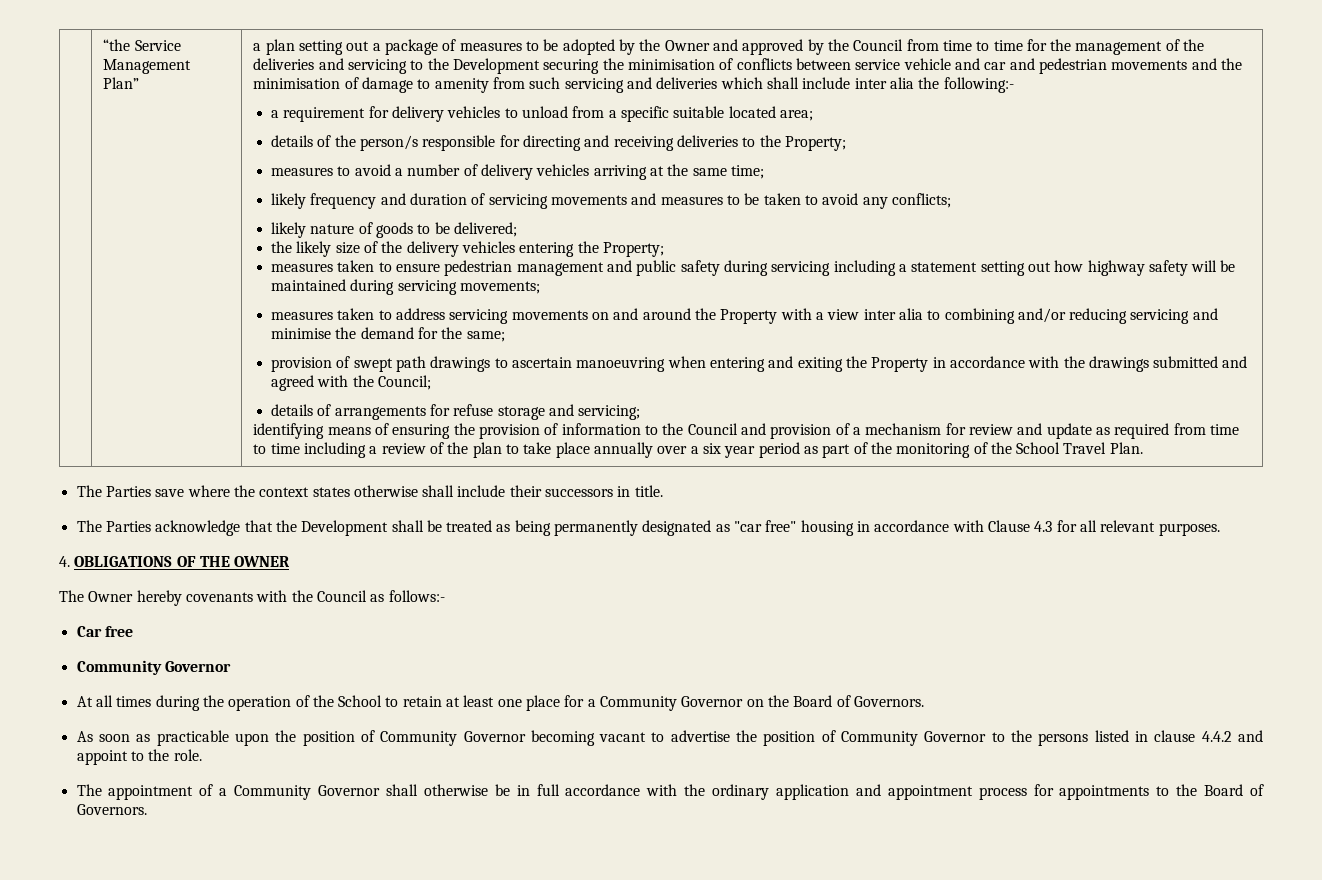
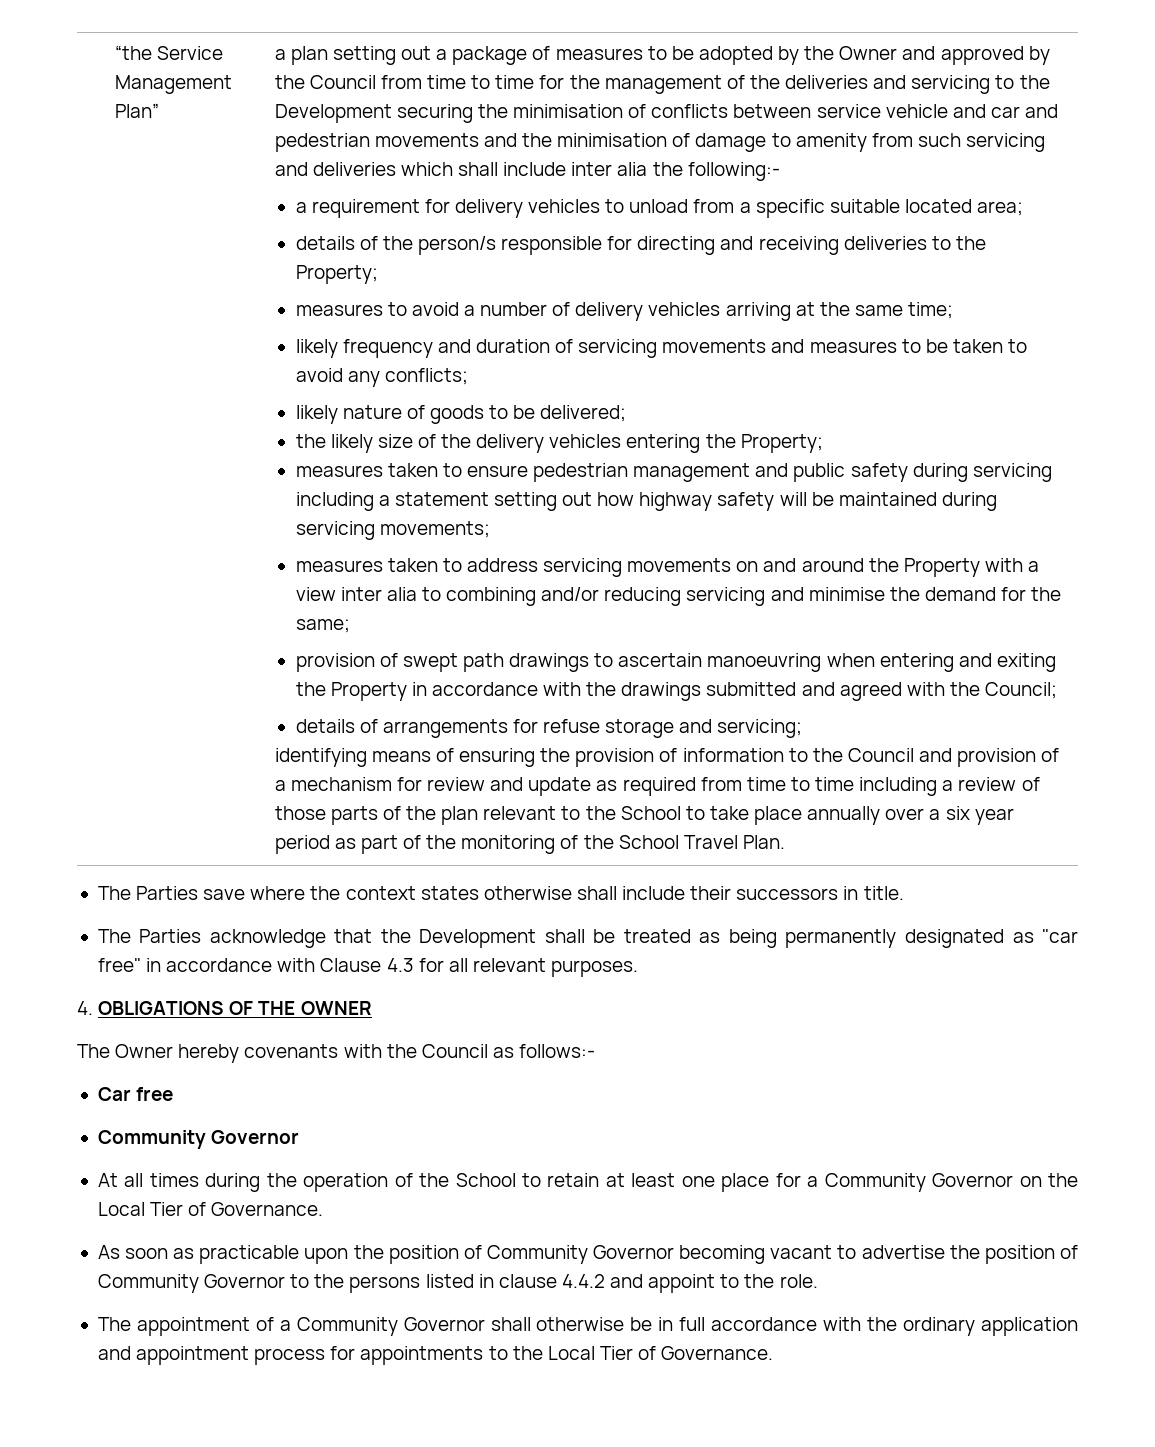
- identifying means of ensuring the provision of information to the Council and provision of a mechanism for review and update as required from time to time including a review of the plan to take place annually over a six year period as part of the monitoring of the School Travel Plan.
+ identifying means of ensuring the provision of information to the Council and provision of a mechanism for review and update as required from time to time including a review of those parts of the plan relevant to the School to take place annually over a six year period as part of the monitoring of the School Travel Plan.
- The Parties acknowledge that the Development shall be treated as being permanently designated as "car free" housing in accordance with Clause 4.3 for all relevant purposes.
+ The Parties acknowledge that the Development shall be treated as being permanently designated as "car free" in accordance with Clause 4.3 for all relevant purposes.
- At all times during the operation of the School to retain at least one place for a Community Governor on the Board of Governors.
+ At all times during the operation of the School to retain at least one place for a Community Governor on the Local Tier of Governance.
- The appointment of a Community Governor shall otherwise be in full accordance with the ordinary application and appointment process for appointments to the Board of Governors.
+ The appointment of a Community Governor shall otherwise be in full accordance with the ordinary application and appointment process for appointments to the Local Tier of Governance.

